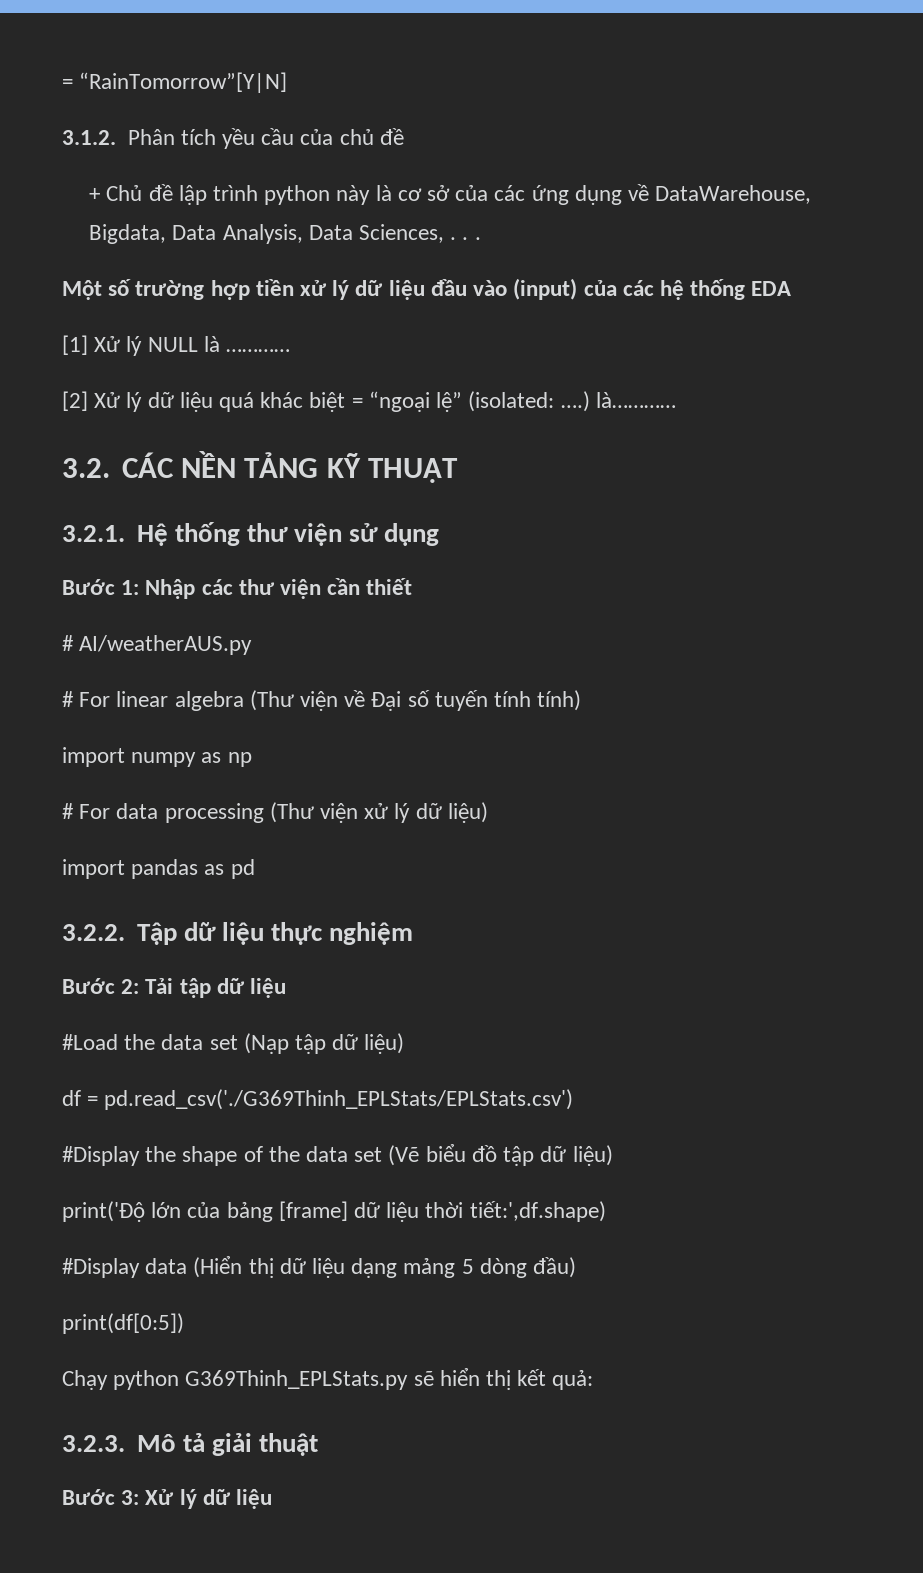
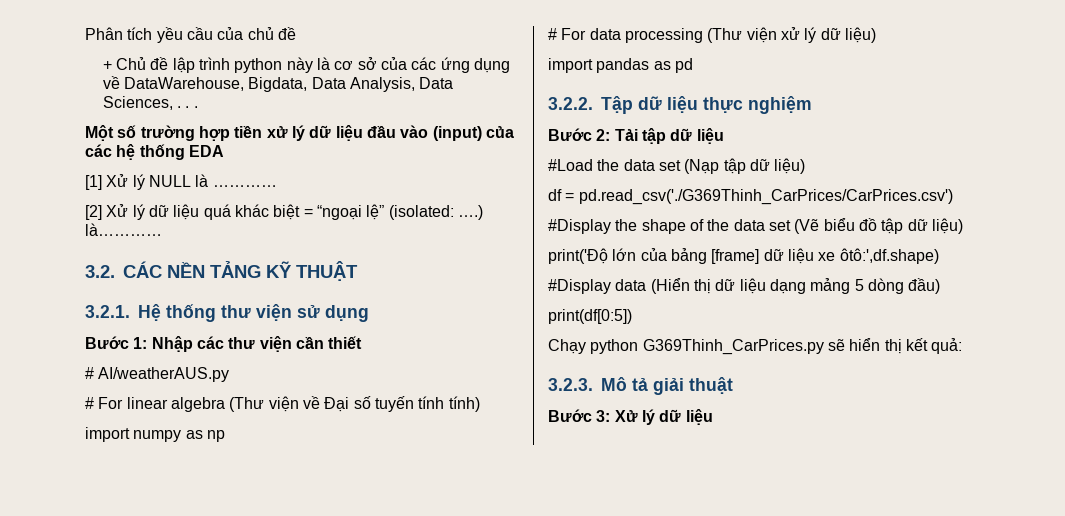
- = “RainTomorrow”[Y|N]
- 3.1.2. Phân tích yều cầu của chủ đề
+ Phân tích yều cầu của chủ đề
- df = pd.read_csv('./G369Thinh_EPLStats/EPLStats.csv')
+ df = pd.read_csv('./G369Thinh_CarPrices/CarPrices.csv')
- print('Độ lớn của bảng [frame] dữ liệu thời tiết:',df.shape)
+ print('Độ lớn của bảng [frame] dữ liệu xe ôtô:',df.shape)
- Chạy python G369Thinh_EPLStats.py sẽ hiển thị kết quả:
+ Chạy python G369Thinh_CarPrices.py sẽ hiển thị kết quả:

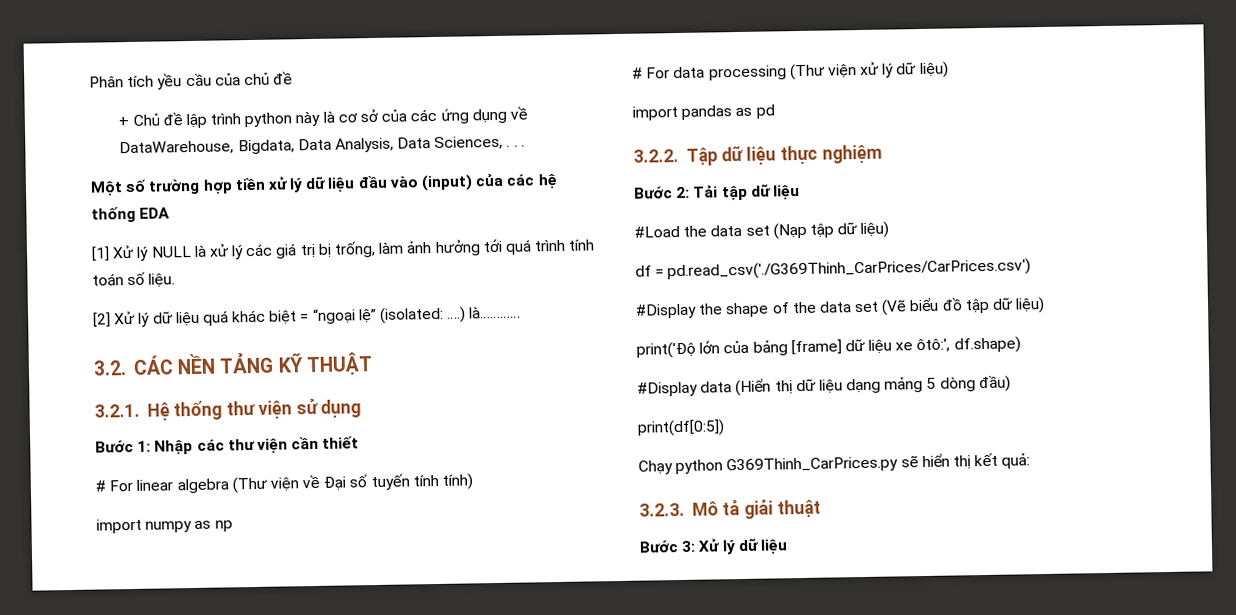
- [1] Xử lý NULL là …………
+ [1] Xử lý NULL là xử lý các giá trị bị trống, làm ảnh hưởng tới quá trình tính toán số liệu.
- # AI/weatherAUS.py
- print('Độ lớn của bảng [frame] dữ liệu xe ôtô:',df.shape)
+ print('Độ lớn của bảng [frame] dữ liệu xe ôtô:', df.shape)

